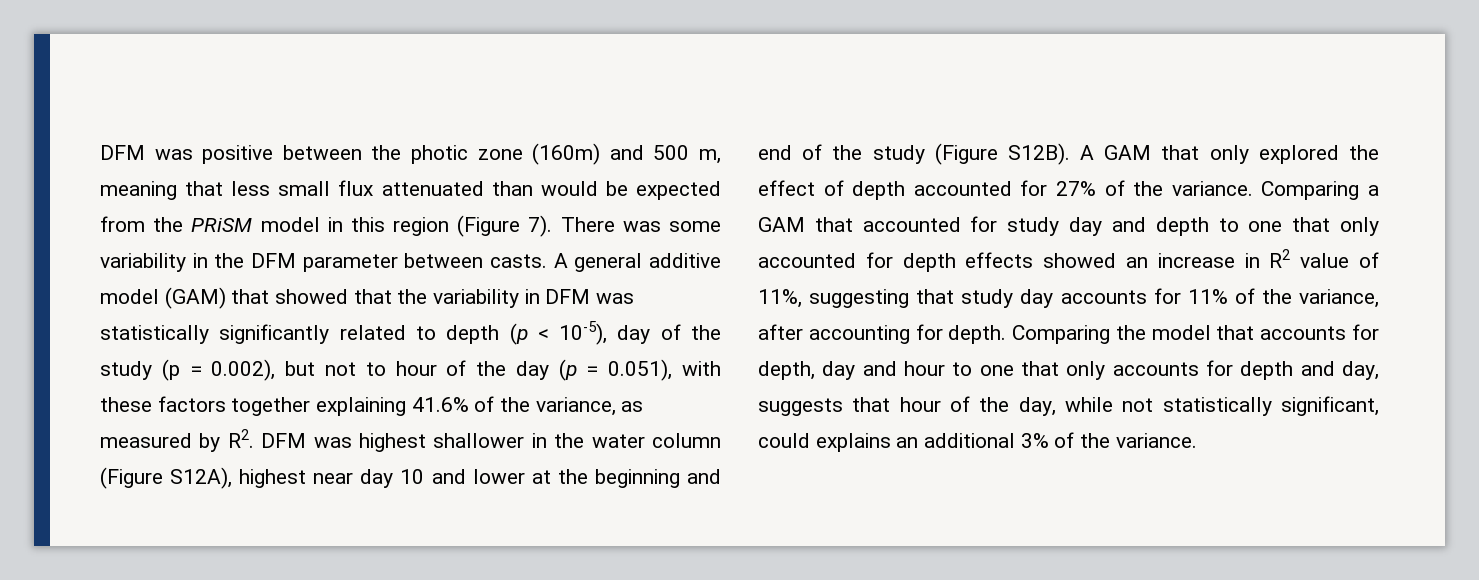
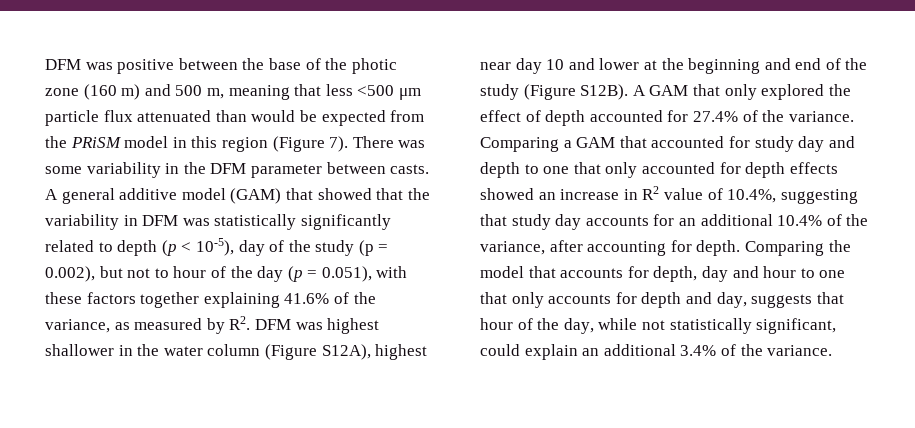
- DFM was positive between the photic zone (160m) and 500 m, meaning that less small flux attenuated than would be expected from the PRiSM model in this region (Figure 7).
+ DFM was positive between the base of the photic zone (160 m) and 500 m, meaning that less <500 μm particle flux attenuated than would be expected from the PRiSM model in this region (Figure 7).
- A GAM that only explored the effect of depth accounted for 27% of the variance.
+ A GAM that only explored the effect of depth accounted for 27.4% of the variance.
- Comparing a GAM that accounted for study day and depth to one that only accounted for depth effects showed an increase in R2 value of 11%, suggesting that study day accounts for 11% of the variance, after accounting for depth.
+ Comparing a GAM that accounted for study day and depth to one that only accounted for depth effects showed an increase in R2 value of 10.4%, suggesting that study day accounts for an additional 10.4% of the variance, after accounting for depth.
- Comparing the model that accounts for depth, day and hour to one that only accounts for depth and day, suggests that hour of the day, while not statistically significant, could explains an additional 3% of the variance.
+ Comparing the model that accounts for depth, day and hour to one that only accounts for depth and day, suggests that hour of the day, while not statistically significant, could explain an additional 3.4% of the variance.

